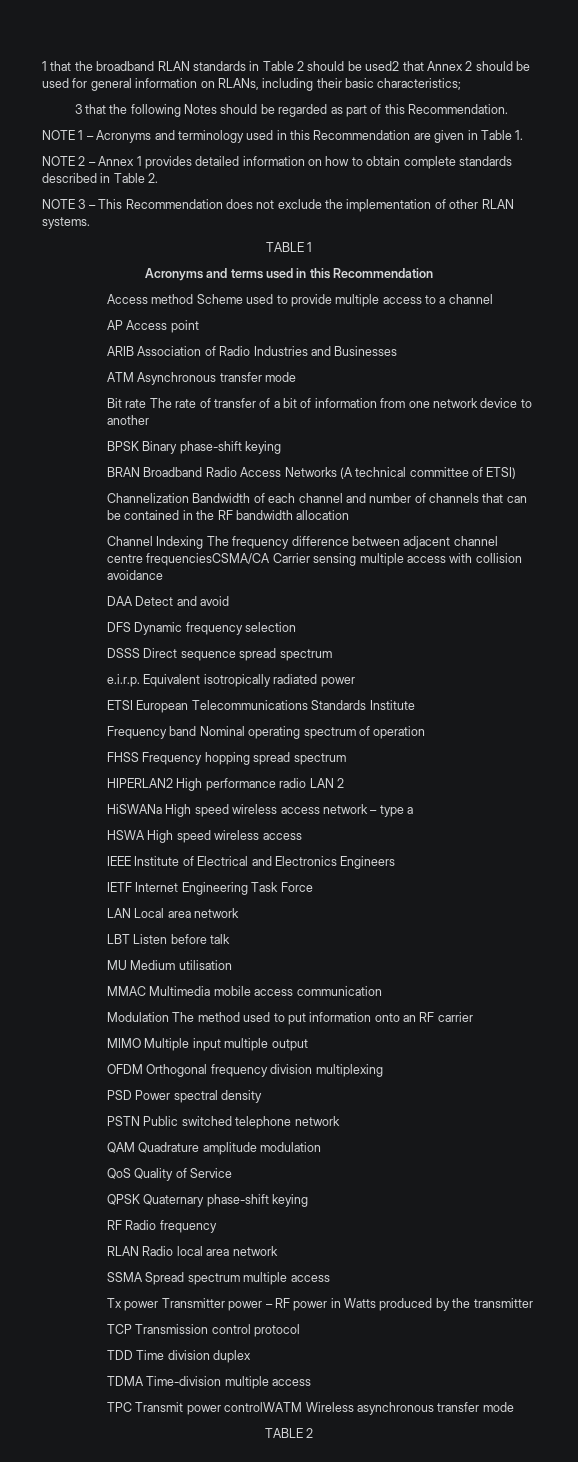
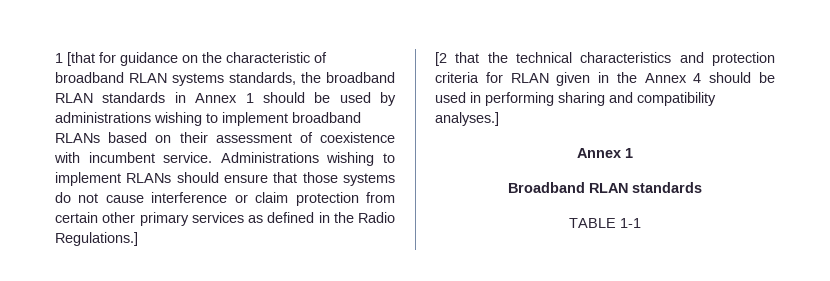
- 1 that the broadband RLAN standards in Table 2 should be used2 that Annex 2 should be used for general information on RLANs, including their basic characteristics;
- 3 that the following Notes should be regarded as part of this Recommendation.
- NOTE 1 – Acronyms and terminology used in this Recommendation are given in Table 1.
- NOTE 2 – Annex 1 provides detailed information on how to obtain complete standards described in Table 2.
- NOTE 3 – This Recommendation does not exclude the implementation of other RLAN systems.
- TABLE 1
- Acronyms and terms used in this Recommendation
- Access method Scheme used to provide multiple access to a channel
- AP Access point
- ARIB Association of Radio Industries and Businesses
- ATM Asynchronous transfer mode
- Bit rate The rate of transfer of a bit of information from one network device to another
- BPSK Binary phase-shift keying
- BRAN Broadband Radio Access Networks (A technical committee of ETSI)
- Channelization Bandwidth of each channel and number of channels that can be contained in the RF bandwidth allocation
- Channel Indexing The frequency difference between adjacent channel centre frequenciesCSMA/CA Carrier sensing multiple access with collision avoidance
- DAA Detect and avoid
- DFS Dynamic frequency selection
- DSSS Direct sequence spread spectrum
- e.i.r.p. Equivalent isotropically radiated power
- ETSI European Telecommunications Standards Institute
- Frequency band Nominal operating spectrum of operation
- FHSS Frequency hopping spread spectrum
- HIPERLAN2 High performance radio LAN 2
- HiSWANa High speed wireless access network – type a
- HSWA High speed wireless access
- IEEE Institute of Electrical and Electronics Engineers
- IETF Internet Engineering Task Force
- LAN Local area network
- LBT Listen before talk
- MU Medium utilisation
- MMAC Multimedia mobile access communication
- Modulation The method used to put information onto an RF carrier
- MIMO Multiple input multiple output
- OFDM Orthogonal frequency division multiplexing
- PSD Power spectral density
- PSTN Public switched telephone network
- QAM Quadrature amplitude modulation
- QoS Quality of Service
- QPSK Quaternary phase-shift keying
- RF Radio frequency
- RLAN Radio local area network
- SSMA Spread spectrum multiple access
- Tx power Transmitter power – RF power in Watts produced by the transmitter
- TCP Transmission control protocol
- TDD Time division duplex
- TDMA Time-division multiple access
- TPC Transmit power controlWATM Wireless asynchronous transfer mode
- TABLE 2
+ 1 [that for guidance on the characteristic of broadband RLAN systems standards, the broadband RLAN standards in Annex 1 should be used by administrations wishing to implement broadband RLANs based on their assessment of coexistence with incumbent service. Administrations wishing to implement RLANs should ensure that those systems do not cause interference or claim protection from certain other primary services as defined in the Radio Regulations.]
+ [2 that the technical characteristics and protection criteria for RLAN given in the Annex 4 should be used in performing sharing and compatibility analyses.]
+ Annex 1
+ Broadband RLAN standards
+ TABLE 1-1

